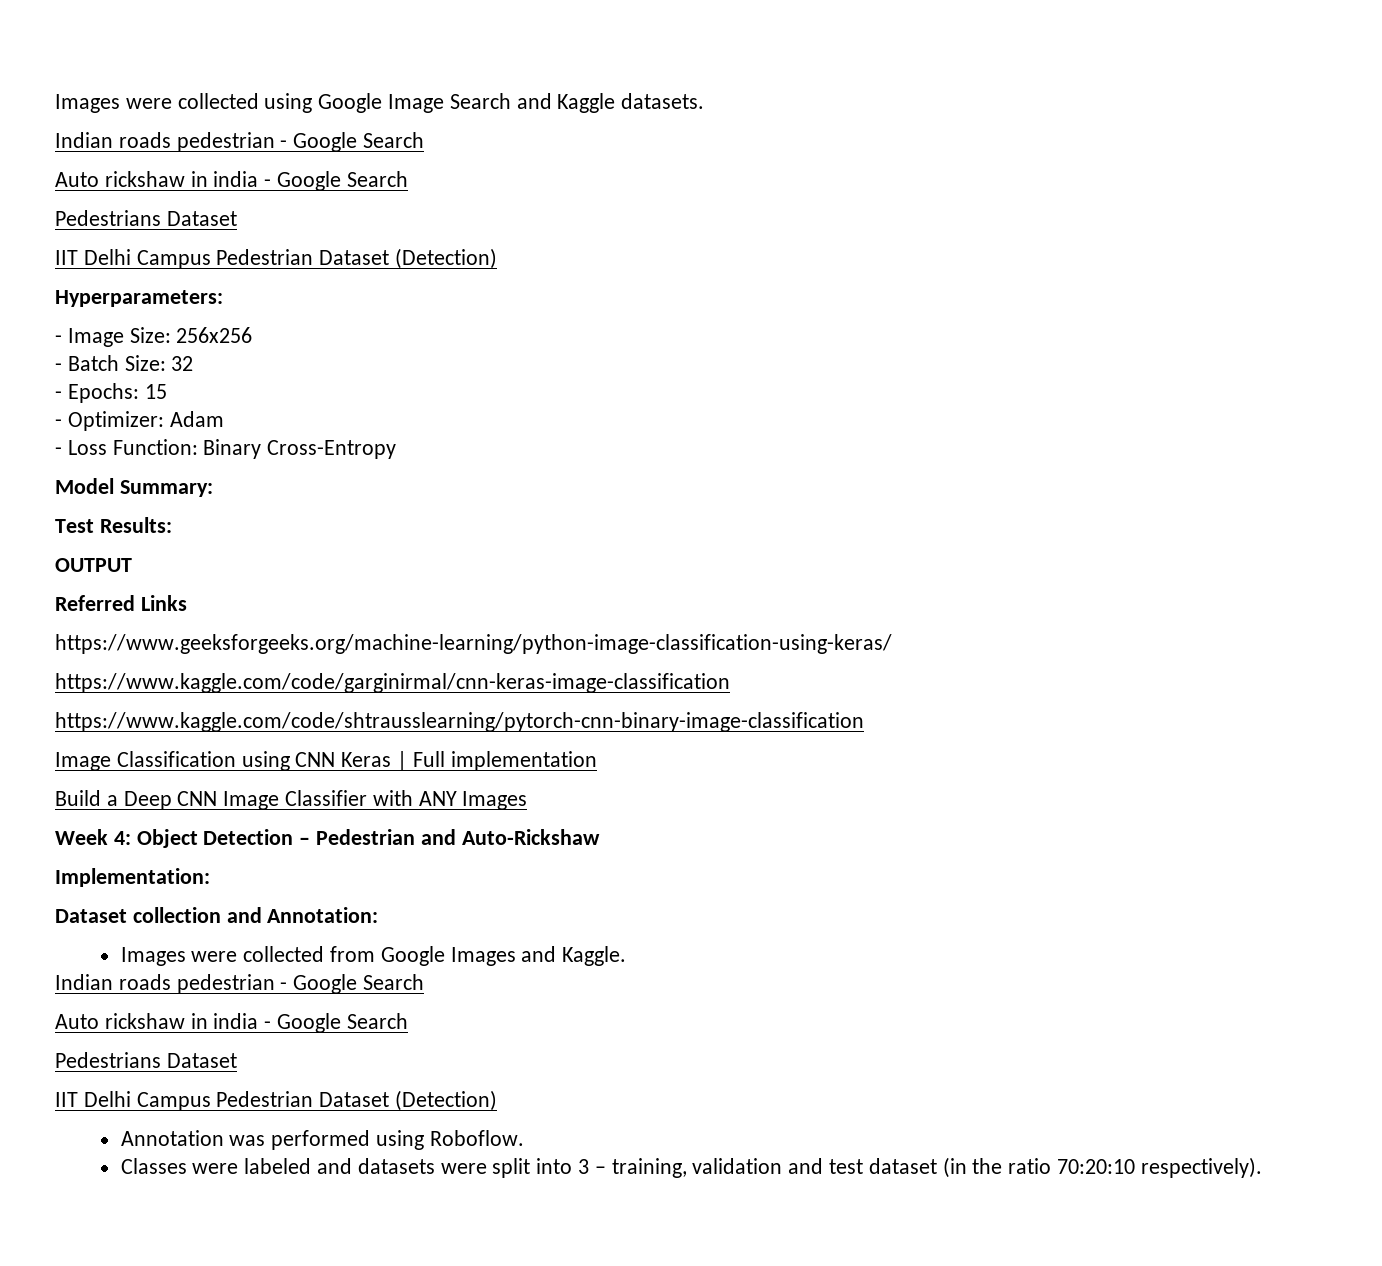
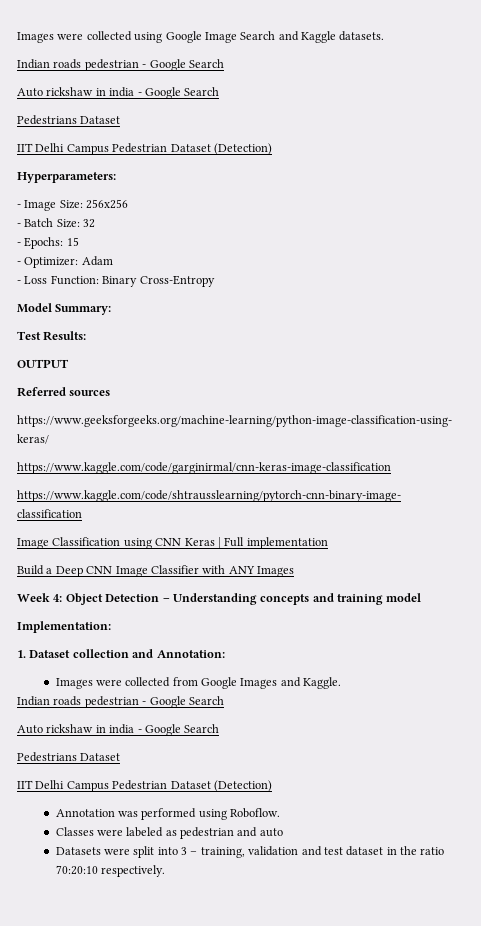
- Referred Links
+ Referred sources
- Week 4: Object Detection – Pedestrian and Auto-Rickshaw
+ Week 4: Object Detection – Understanding concepts and training model
- Dataset collection and Annotation:
+ 1. Dataset collection and Annotation:
- Classes were labeled and datasets were split into 3 – training, validation and test dataset (in the ratio 70:20:10 respectively).
+ Classes were labeled as pedestrian and auto
+ Datasets were split into 3 – training, validation and test dataset in the ratio 70:20:10 respectively.

